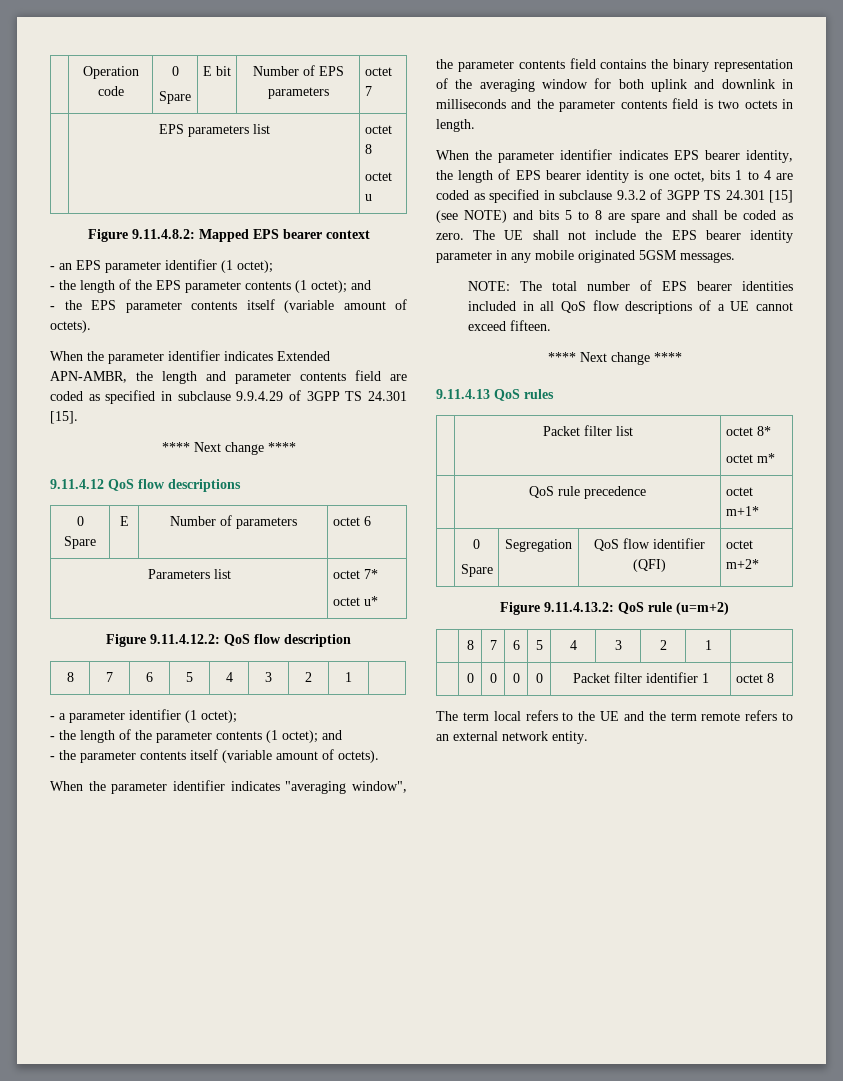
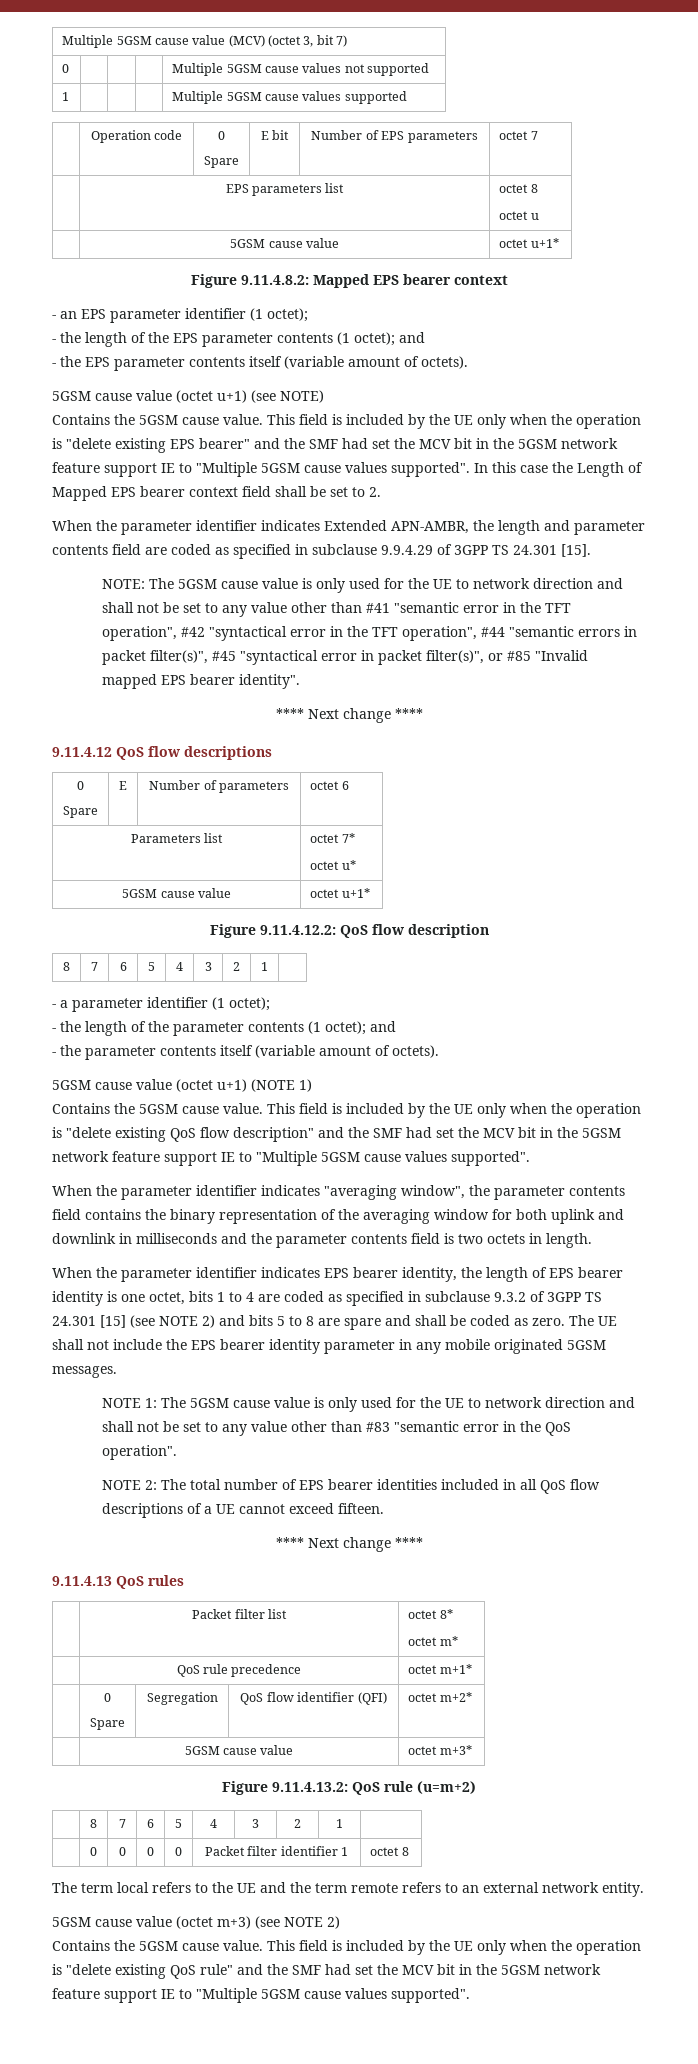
+ Multiple 5GSM cause value (MCV) (octet 3, bit 7)
+ 0 | | | | Multiple 5GSM cause values not supported
+ 1 | | | | Multiple 5GSM cause values supported
+ | 5GSM cause value | octet u+1*
+ 5GSM cause value (octet u+1) (see NOTE)
+ Contains the 5GSM cause value. This field is included by the UE only when the operation is "delete existing EPS bearer" and the SMF had set the MCV bit in the 5GSM network feature support IE to "Multiple 5GSM cause values supported". In this case the Length of Mapped EPS bearer context field shall be set to 2.
+ NOTE: The 5GSM cause value is only used for the UE to network direction and shall not be set to any value other than #41 "semantic error in the TFT operation", #42 "syntactical error in the TFT operation", #44 "semantic errors in packet filter(s)", #45 "syntactical error in packet filter(s)", or #85 "Invalid mapped EPS bearer identity".
  Parameters list | octet 7*
  octet u*
+ 5GSM cause value | octet u+1*
+ 5GSM cause value (octet u+1) (NOTE 1)
+ Contains the 5GSM cause value. This field is included by the UE only when the operation is "delete existing QoS flow description" and the SMF had set the MCV bit in the 5GSM network feature support IE to "Multiple 5GSM cause values supported".
- When the parameter identifier indicates EPS bearer identity, the length of EPS bearer identity is one octet, bits 1 to 4 are coded as specified in subclause 9.3.2 of 3GPP TS 24.301 [15] (see NOTE) and bits 5 to 8 are spare and shall be coded as zero.
+ When the parameter identifier indicates EPS bearer identity, the length of EPS bearer identity is one octet, bits 1 to 4 are coded as specified in subclause 9.3.2 of 3GPP TS 24.301 [15] (see NOTE 2) and bits 5 to 8 are spare and shall be coded as zero.
- NOTE: The total number of EPS bearer identities included in all QoS flow descriptions of a UE cannot exceed fifteen.
+ NOTE 1: The 5GSM cause value is only used for the UE to network direction and shall not be set to any value other than #83 "semantic error in the QoS operation".
+ NOTE 2: The total number of EPS bearer identities included in all QoS flow descriptions of a UE cannot exceed fifteen.
+ | 5GSM cause value | octet m+3*
+ 5GSM cause value (octet m+3) (see NOTE 2)
+ Contains the 5GSM cause value. This field is included by the UE only when the operation is "delete existing QoS rule" and the SMF had set the MCV bit in the 5GSM network feature support IE to "Multiple 5GSM cause values supported".

